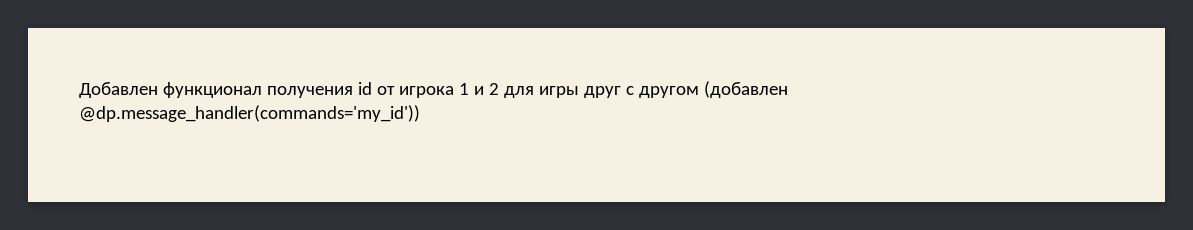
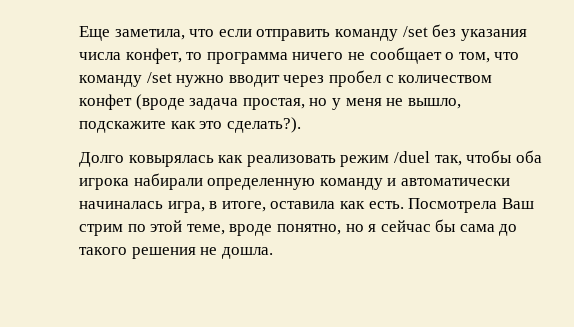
- Добавлен функционал получения id от игрока 1 и 2 для игры друг с другом (добавлен @dp.message_handler(commands='my_id'))
+ Еще заметила, что если отправить команду /set без указания числа конфет, то программа ничего не сообщает о том, что команду /set нужно вводит через пробел с количеством конфет (вроде задача простая, но у меня не вышло, подскажите как это сделать?).
+ Долго ковырялась как реализовать режим /duel так, чтобы оба игрока набирали определенную команду и автоматически начиналась игра, в итоге, оставила как есть. Посмотрела Ваш стрим по этой теме, вроде понятно, но я сейчас бы сама до такого решения не дошла.

